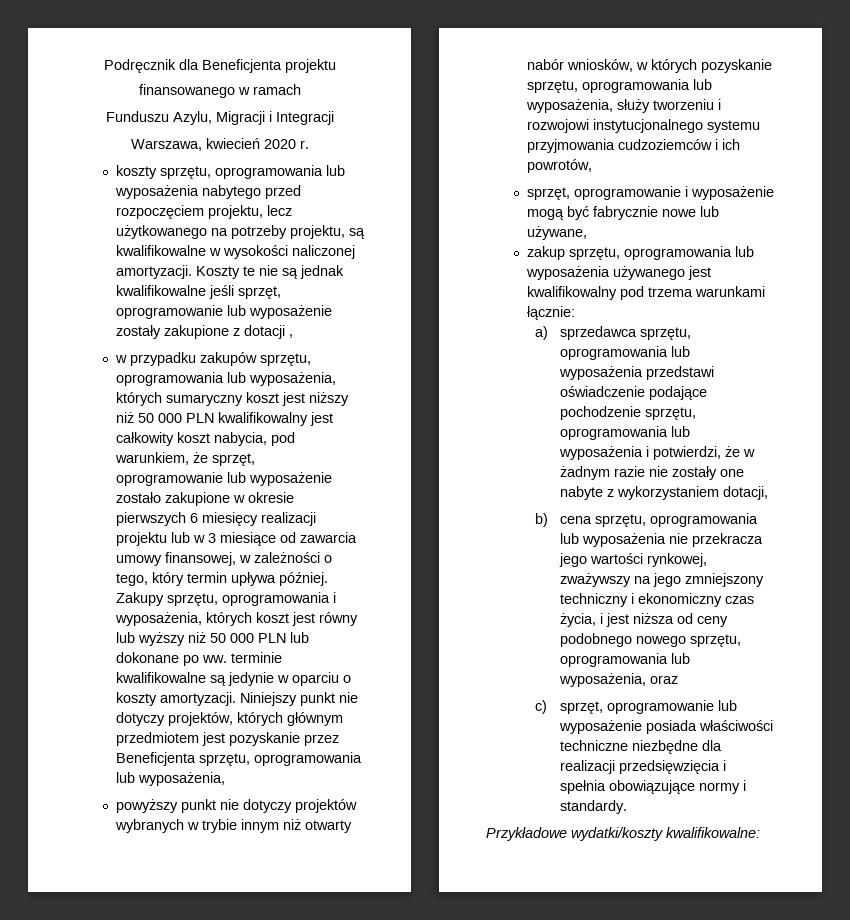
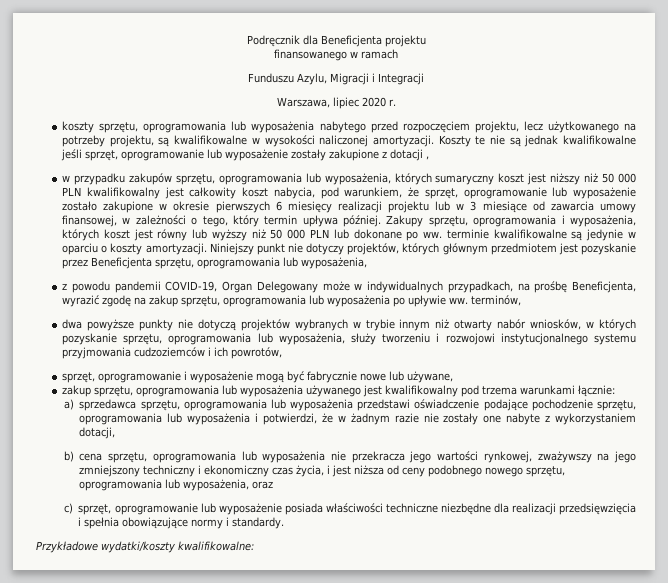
- Warszawa, kwiecień 2020 r.
+ Warszawa, lipiec 2020 r.
- powyższy punkt nie dotyczy projektów wybranych w trybie innym niż otwarty nabór wniosków, w których pozyskanie sprzętu, oprogramowania lub wyposażenia, służy tworzeniu i rozwojowi instytucjonalnego systemu przyjmowania cudzoziemców i ich powrotów,
+ z powodu pandemii COVID-19, Organ Delegowany może w indywidualnych przypadkach, na prośbę Beneficjenta, wyrazić zgodę na zakup sprzętu, oprogramowania lub wyposażenia po upływie ww. terminów,
+ dwa powyższe punkty nie dotyczą projektów wybranych w trybie innym niż otwarty nabór wniosków, w których pozyskanie sprzętu, oprogramowania lub wyposażenia, służy tworzeniu i rozwojowi instytucjonalnego systemu przyjmowania cudzoziemców i ich powrotów,

